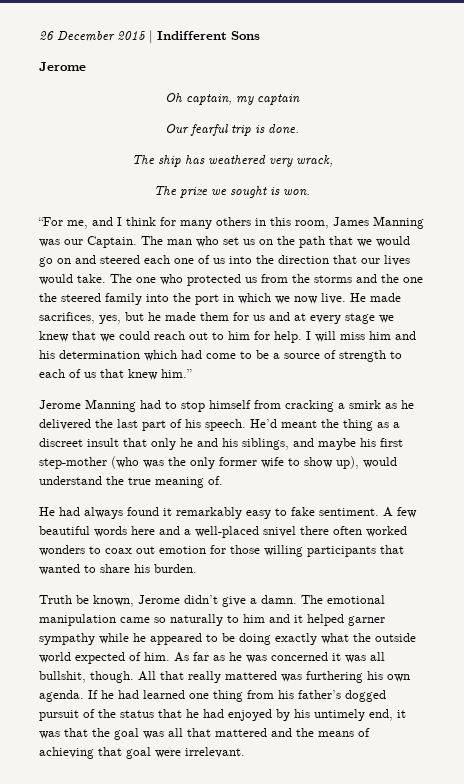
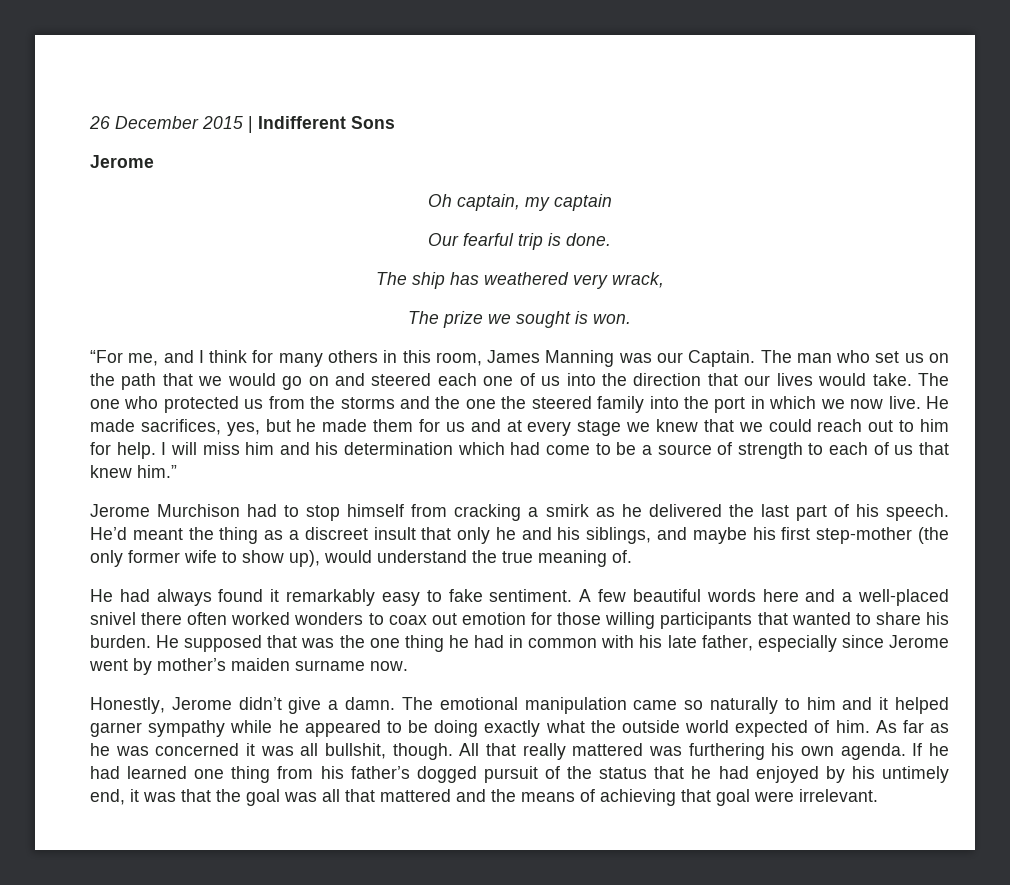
- Jerome Manning had to stop himself from cracking a smirk as he delivered the last part of his speech.
+ Jerome Murchison had to stop himself from cracking a smirk as he delivered the last part of his speech.
- He’d meant the thing as a discreet insult that only he and his siblings, and maybe his first step-mother (who was the only former wife to show up), would understand the true meaning of.
+ He’d meant the thing as a discreet insult that only he and his siblings, and maybe his first step-mother (the only former wife to show up), would understand the true meaning of.
- A few beautiful words here and a well-placed snivel there often worked wonders to coax out emotion for those willing participants that wanted to share his burden.
- Truth be known, Jerome didn’t give a damn.
+ A few beautiful words here and a well-placed snivel there often worked wonders to coax out emotion for those willing participants that wanted to share his burden. He supposed that was the one thing he had in common with his late father, especially since Jerome went by mother’s maiden surname now.
+ Honestly, Jerome didn’t give a damn.

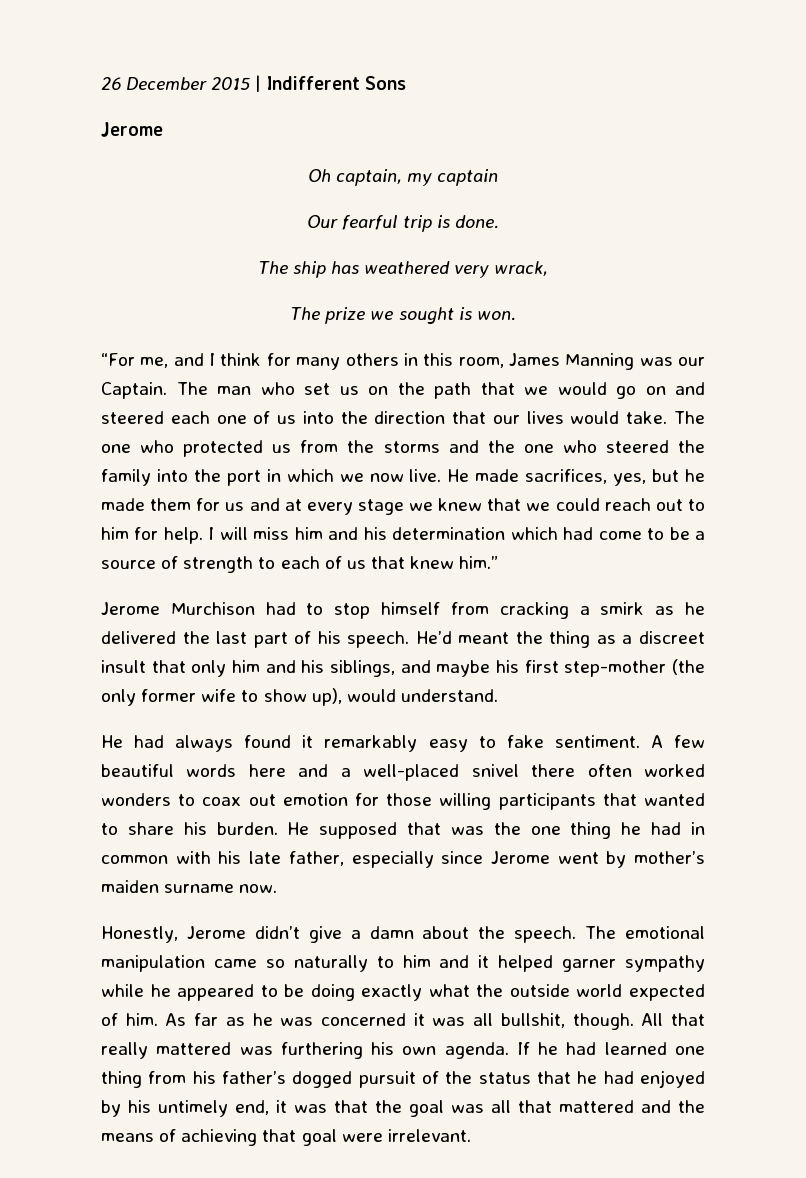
- The one who protected us from the storms and the one the steered family into the port in which we now live.
+ The one who protected us from the storms and the one who steered the family into the port in which we now live.
- He’d meant the thing as a discreet insult that only he and his siblings, and maybe his first step-mother (the only former wife to show up), would understand the true meaning of.
+ He’d meant the thing as a discreet insult that only him and his siblings, and maybe his first step-mother (the only former wife to show up), would understand.
- Honestly, Jerome didn’t give a damn.
+ Honestly, Jerome didn’t give a damn about the speech.

